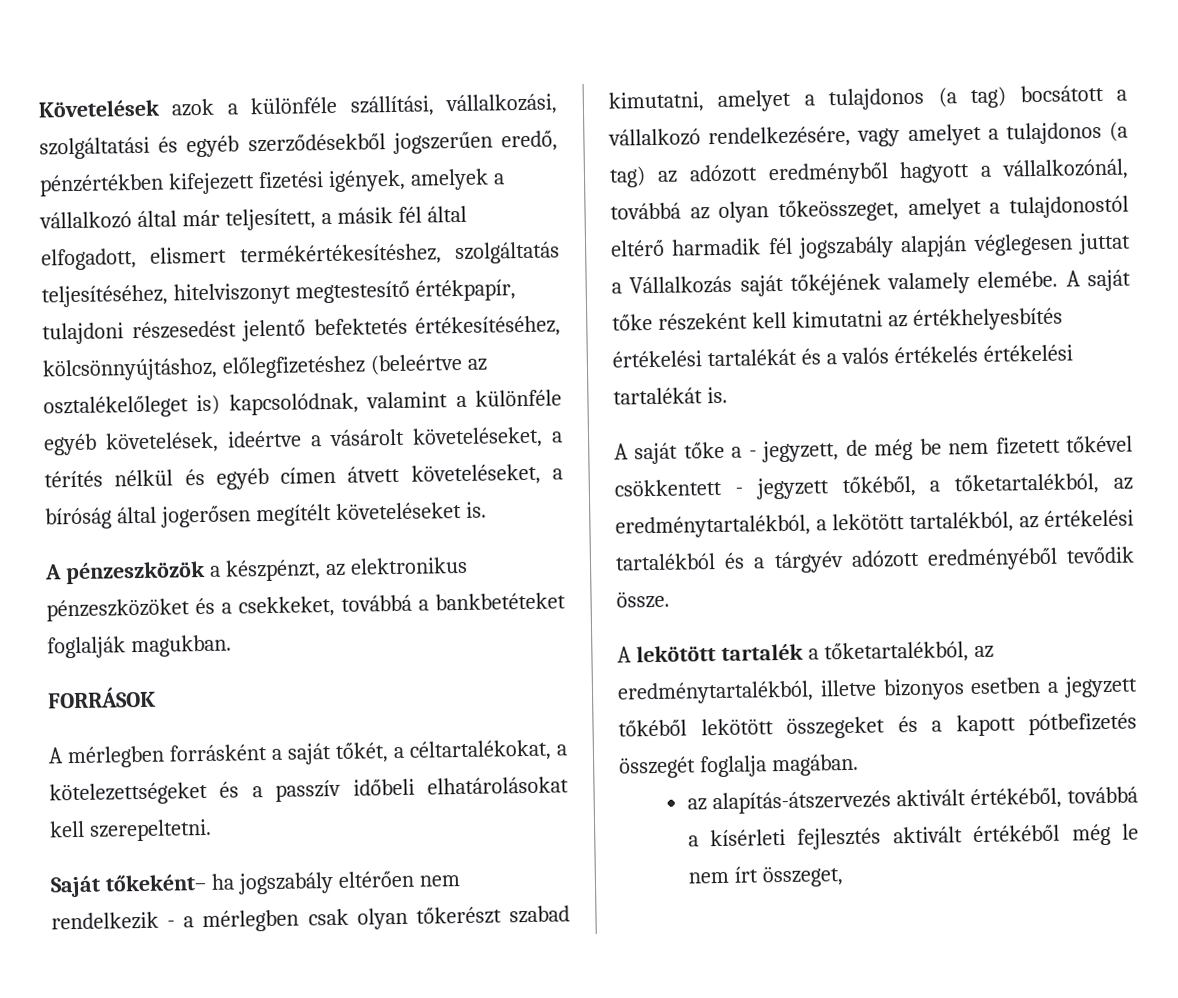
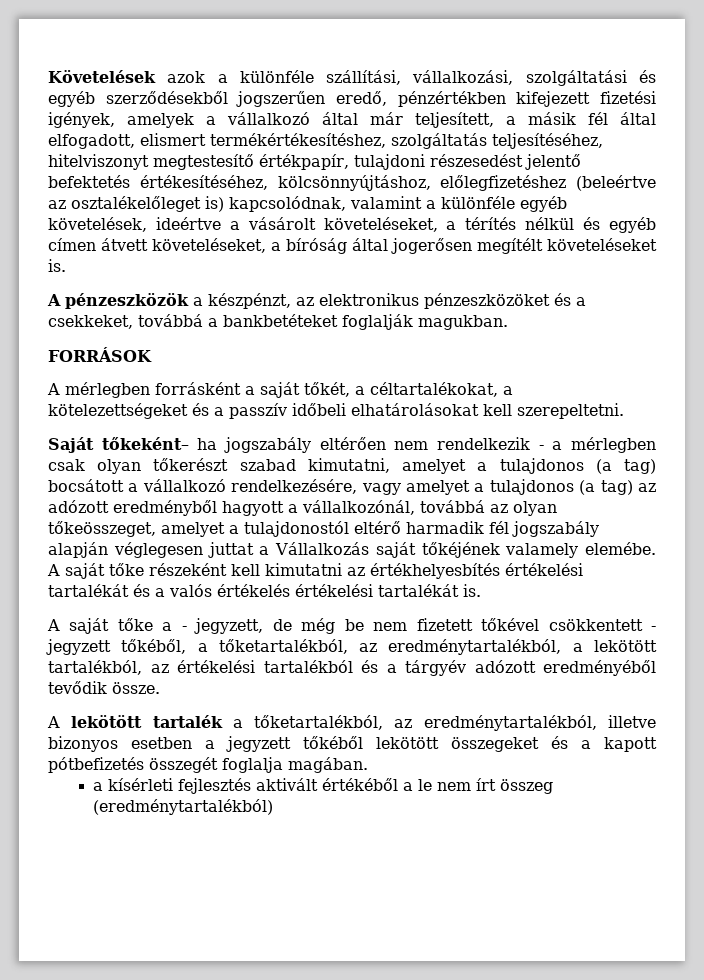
- az alapítás-átszervezés aktivált értékéből, továbbá a kísérleti fejlesztés aktivált értékéből még le nem írt összeget,
+ a kísérleti fejlesztés aktivált értékéből a le nem írt összeg (eredménytartalékból)

